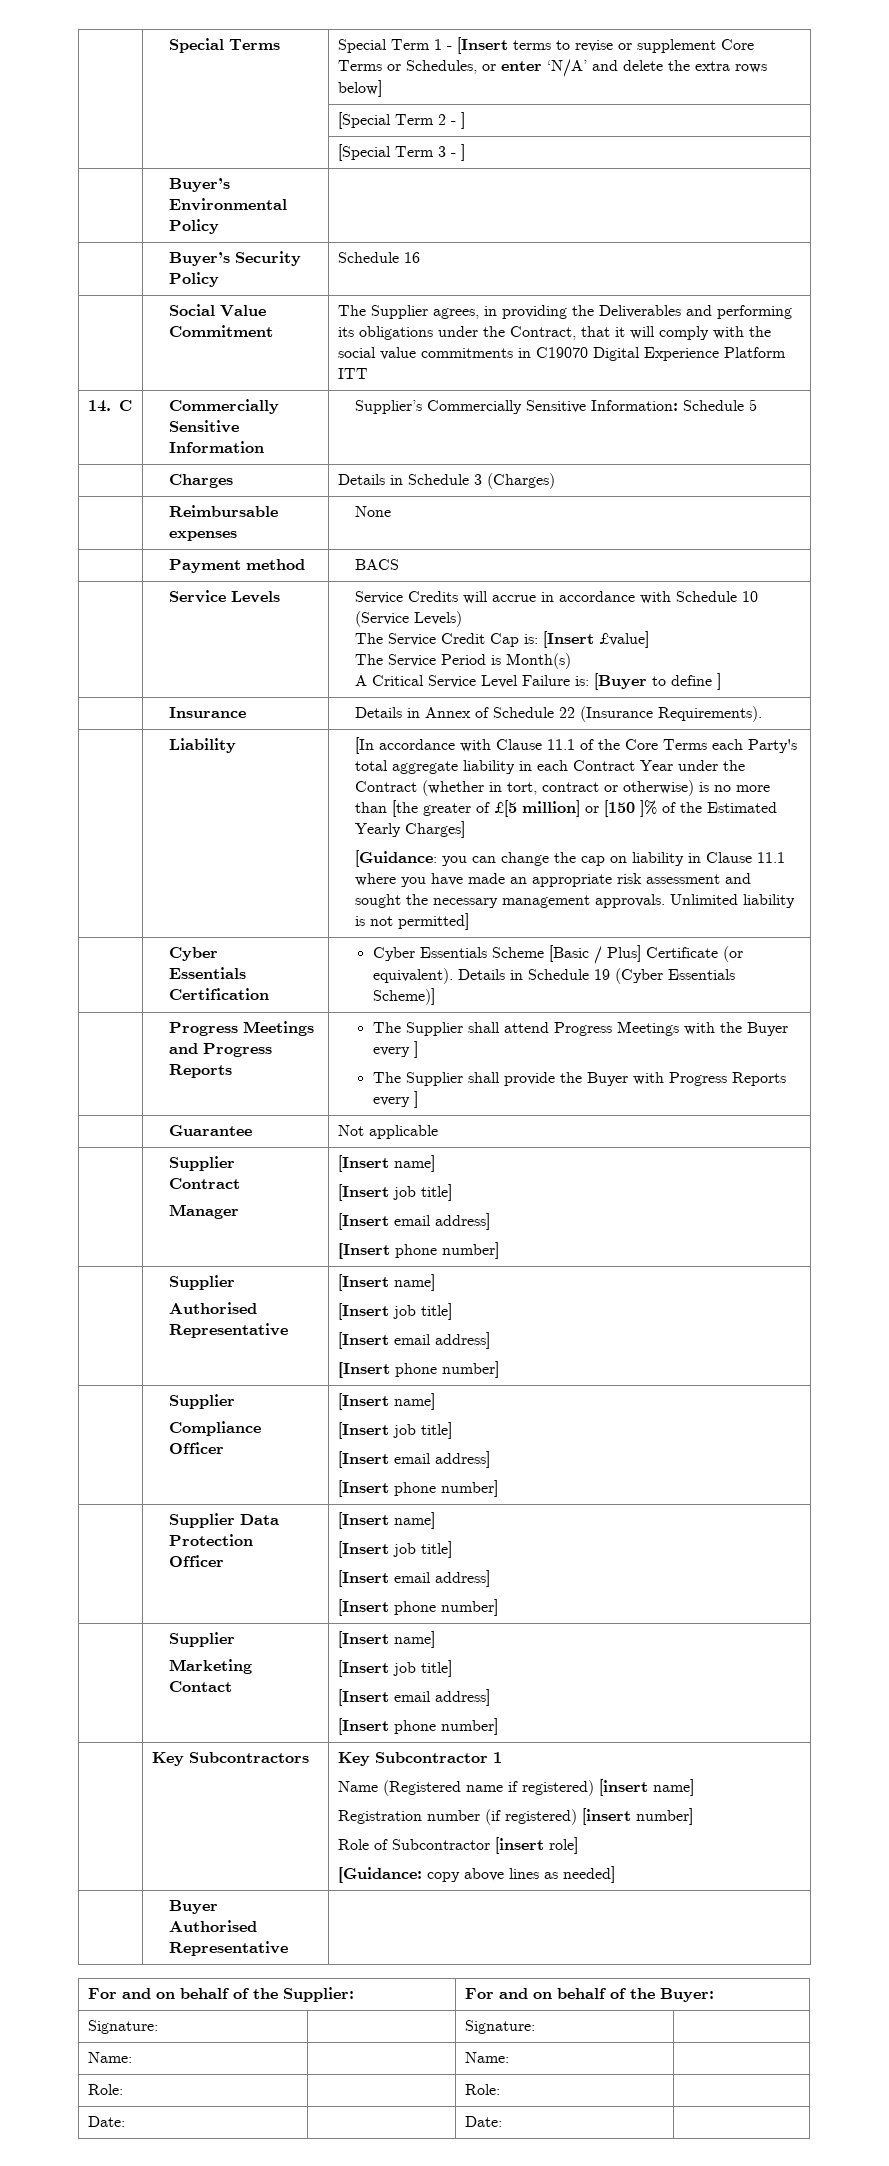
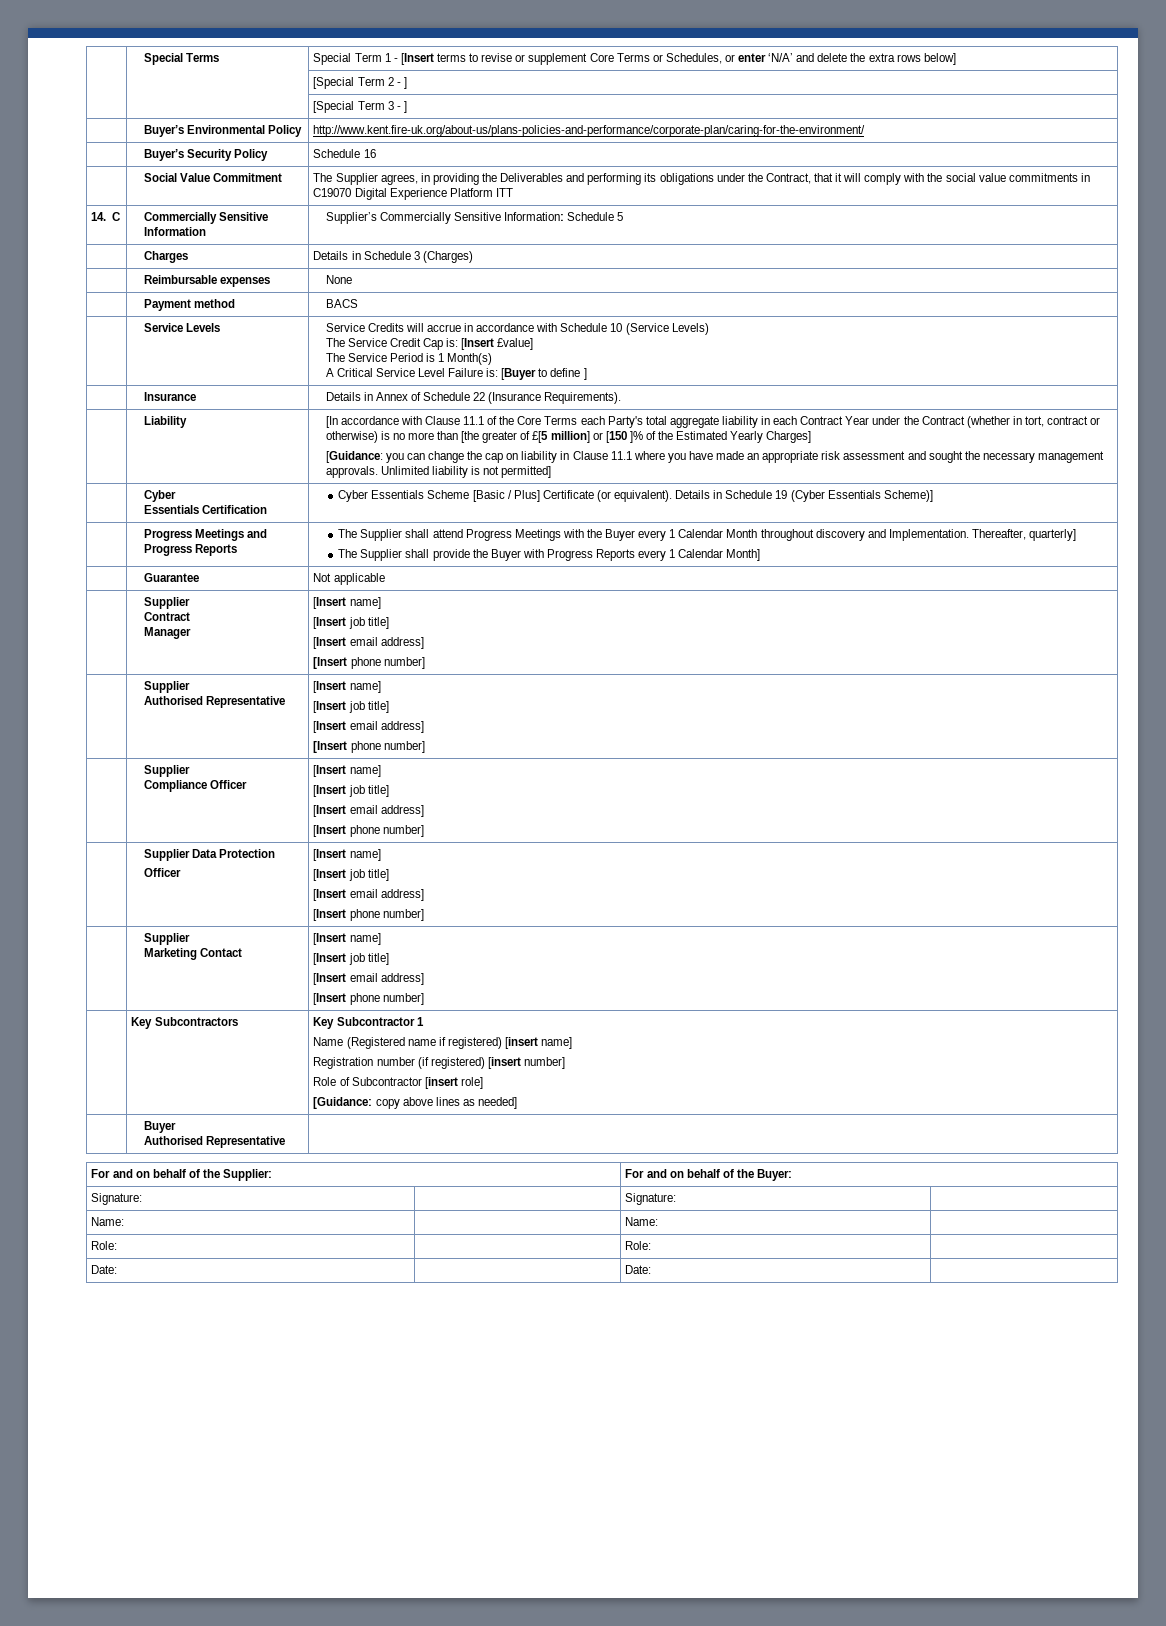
- | Buyer’s Environmental Policy |
+ | Buyer’s Environmental Policy | http://www.kent.fire-uk.org/about-us/plans-policies-and-performance/corporate-plan/caring-for-the-environment/
  | Service Levels | Service Credits will accrue in accordance with Schedule 10 (Service Levels)
  The Service Credit Cap is: [Insert £value]
- The Service Period is Month(s)
+ The Service Period is 1 Month(s)
- | Progress Meetings and Progress Reports | The Supplier shall attend Progress Meetings with the Buyer every ]
- The Supplier shall provide the Buyer with Progress Reports every ]
+ | Progress Meetings and Progress Reports | The Supplier shall attend Progress Meetings with the Buyer every 1 Calendar Month throughout discovery and Implementation. Thereafter, quarterly]
+ The Supplier shall provide the Buyer with Progress Reports every 1 Calendar Month]

